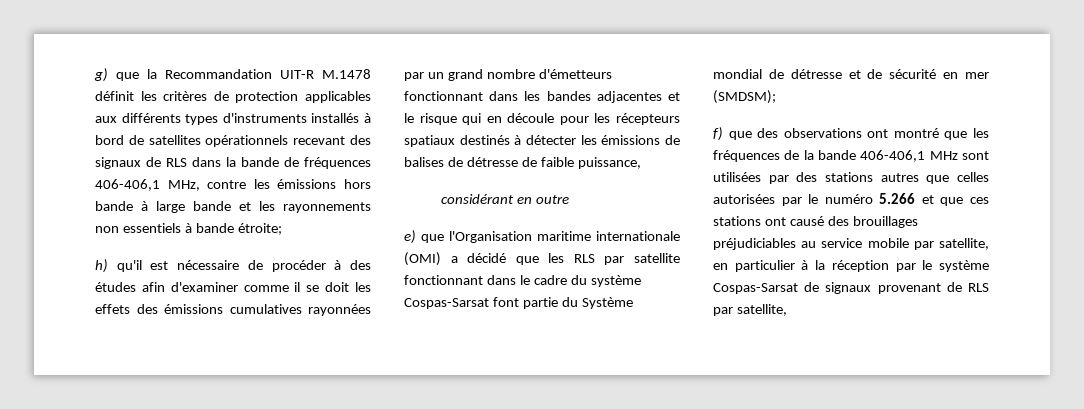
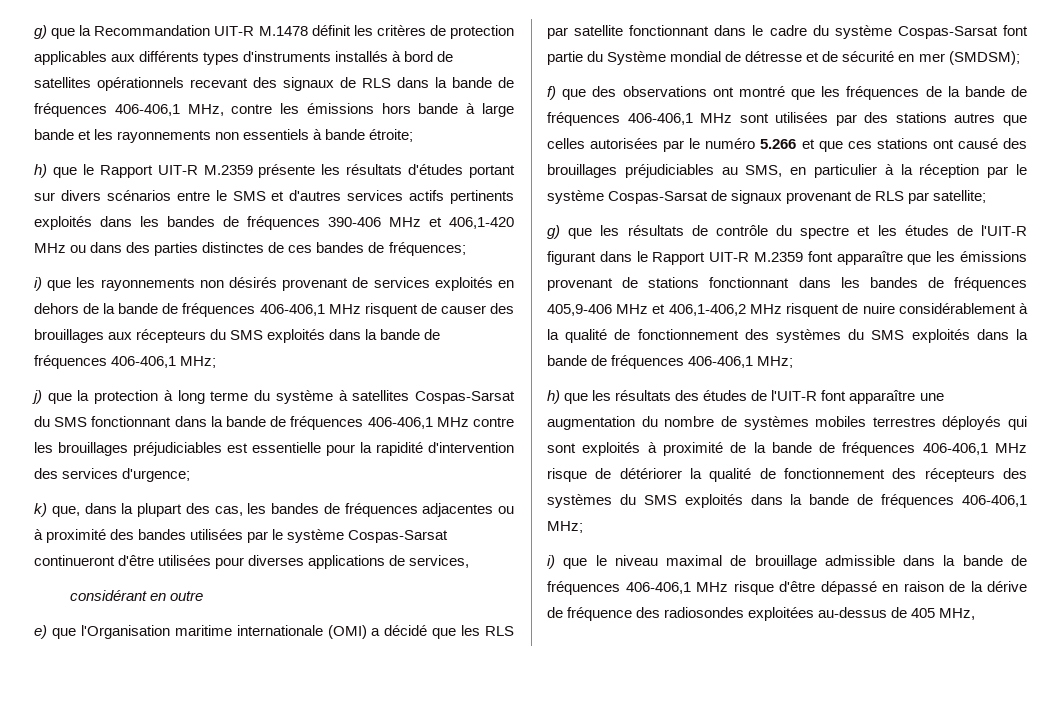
- h) qu'il est nécessaire de procéder à des études afin d'examiner comme il se doit les effets des émissions cumulatives rayonnées par un grand nombre d'émetteurs fonctionnant dans les bandes adjacentes et le risque qui en découle pour les récepteurs spatiaux destinés à détecter les émissions de balises de détresse de faible puissance,
+ h) que le Rapport UIT-R M.2359 présente les résultats d'études portant sur divers scénarios entre le SMS et d'autres services actifs pertinents exploités dans les bandes de fréquences 390-406 MHz et 406,1-420 MHz ou dans des parties distinctes de ces bandes de fréquences;
+ i) que les rayonnements non désirés provenant de services exploités en dehors de la bande de fréquences 406-406,1 MHz risquent de causer des brouillages aux récepteurs du SMS exploités dans la bande de fréquences 406-406,1 MHz;
+ j) que la protection à long terme du système à satellites Cospas-Sarsat du SMS fonctionnant dans la bande de fréquences 406-406,1 MHz contre les brouillages préjudiciables est essentielle pour la rapidité d'intervention des services d'urgence;
+ k) que, dans la plupart des cas, les bandes de fréquences adjacentes ou à proximité des bandes utilisées par le système Cospas-Sarsat continueront d'être utilisées pour diverses applications de services,
- f) que des observations ont montré que les fréquences de la bande 406-406,1 MHz sont utilisées par des stations autres que celles autorisées par le numéro 5.266 et que ces stations ont causé des brouillages préjudiciables au service mobile par satellite, en particulier à la réception par le système Cospas-Sarsat de signaux provenant de RLS par satellite,
+ f) que des observations ont montré que les fréquences de la bande de fréquences 406-406,1 MHz sont utilisées par des stations autres que celles autorisées par le numéro 5.266 et que ces stations ont causé des brouillages préjudiciables au SMS, en particulier à la réception par le système Cospas-Sarsat de signaux provenant de RLS par satellite;
+ g) que les résultats de contrôle du spectre et les études de l'UIT-R figurant dans le Rapport UIT-R M.2359 font apparaître que les émissions provenant de stations fonctionnant dans les bandes de fréquences 405,9-406 MHz et 406,1-406,2 MHz risquent de nuire considérablement à la qualité de fonctionnement des systèmes du SMS exploités dans la bande de fréquences 406-406,1 MHz;
+ h) que les résultats des études de l'UIT-R font apparaître une augmentation du nombre de systèmes mobiles terrestres déployés qui sont exploités à proximité de la bande de fréquences 406-406,1 MHz risque de détériorer la qualité de fonctionnement des récepteurs des systèmes du SMS exploités dans la bande de fréquences 406-406,1 MHz;
+ i) que le niveau maximal de brouillage admissible dans la bande de fréquences 406-406,1 MHz risque d'être dépassé en raison de la dérive de fréquence des radiosondes exploitées au-dessus de 405 MHz,

